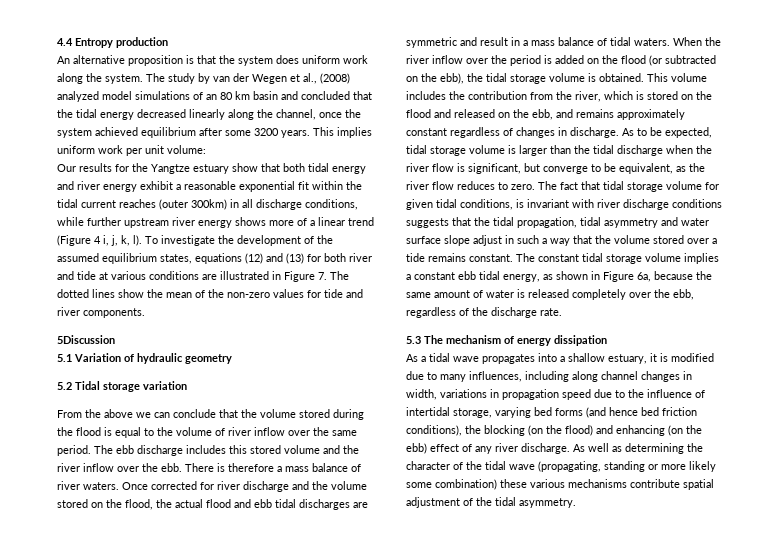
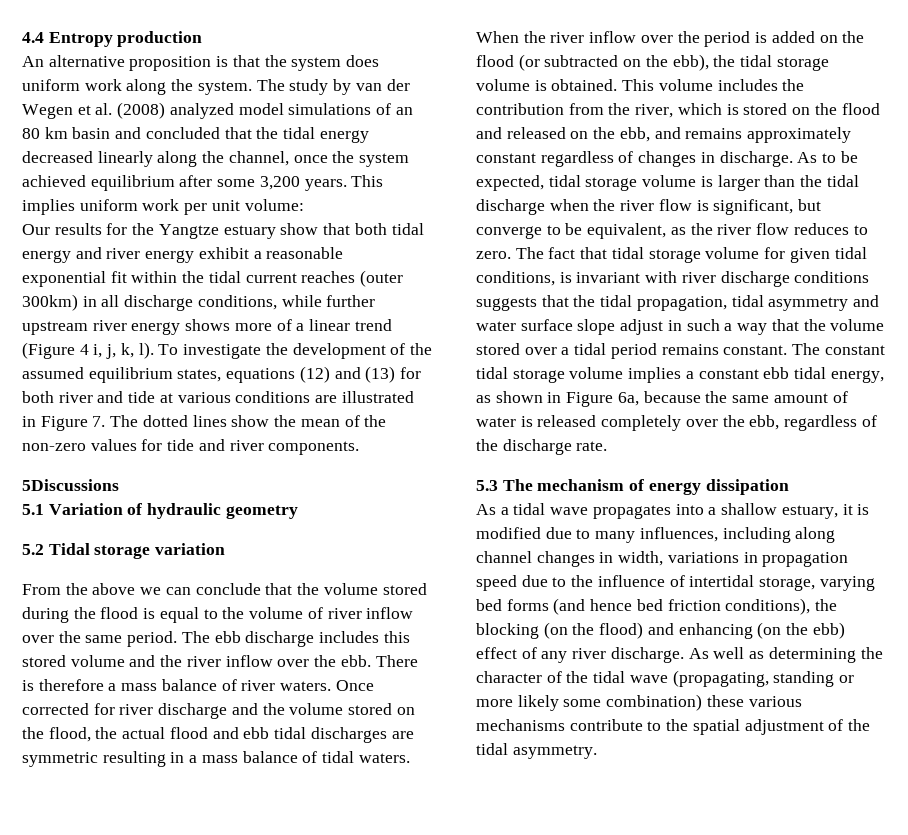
- The study by van der Wegen et al., (2008) analyzed model simulations of an 80 km basin and concluded that the tidal energy decreased linearly along the channel, once the system achieved equilibrium after some 3200 years.
+ The study by van der Wegen et al. (2008) analyzed model simulations of an 80 km basin and concluded that the tidal energy decreased linearly along the channel, once the system achieved equilibrium after some 3,200 years.
- 5Discussion
+ 5Discussions
- Once corrected for river discharge and the volume stored on the flood, the actual flood and ebb tidal discharges are symmetric and result in a mass balance of tidal waters.
+ Once corrected for river discharge and the volume stored on the flood, the actual flood and ebb tidal discharges are symmetric resulting in a mass balance of tidal waters.
- The fact that tidal storage volume for given tidal conditions, is invariant with river discharge conditions suggests that the tidal propagation, tidal asymmetry and water surface slope adjust in such a way that the volume stored over a tide remains constant.
+ The fact that tidal storage volume for given tidal conditions, is invariant with river discharge conditions suggests that the tidal propagation, tidal asymmetry and water surface slope adjust in such a way that the volume stored over a tidal period remains constant.
- As well as determining the character of the tidal wave (propagating, standing or more likely some combination) these various mechanisms contribute spatial adjustment of the tidal asymmetry.
+ As well as determining the character of the tidal wave (propagating, standing or more likely some combination) these various mechanisms contribute to the spatial adjustment of the tidal asymmetry.

